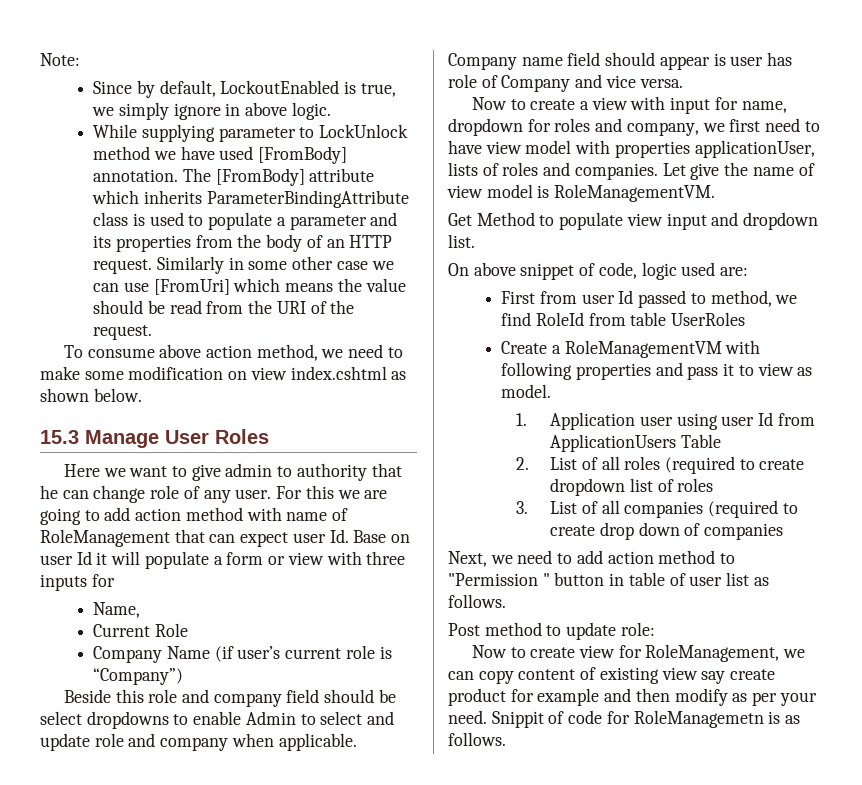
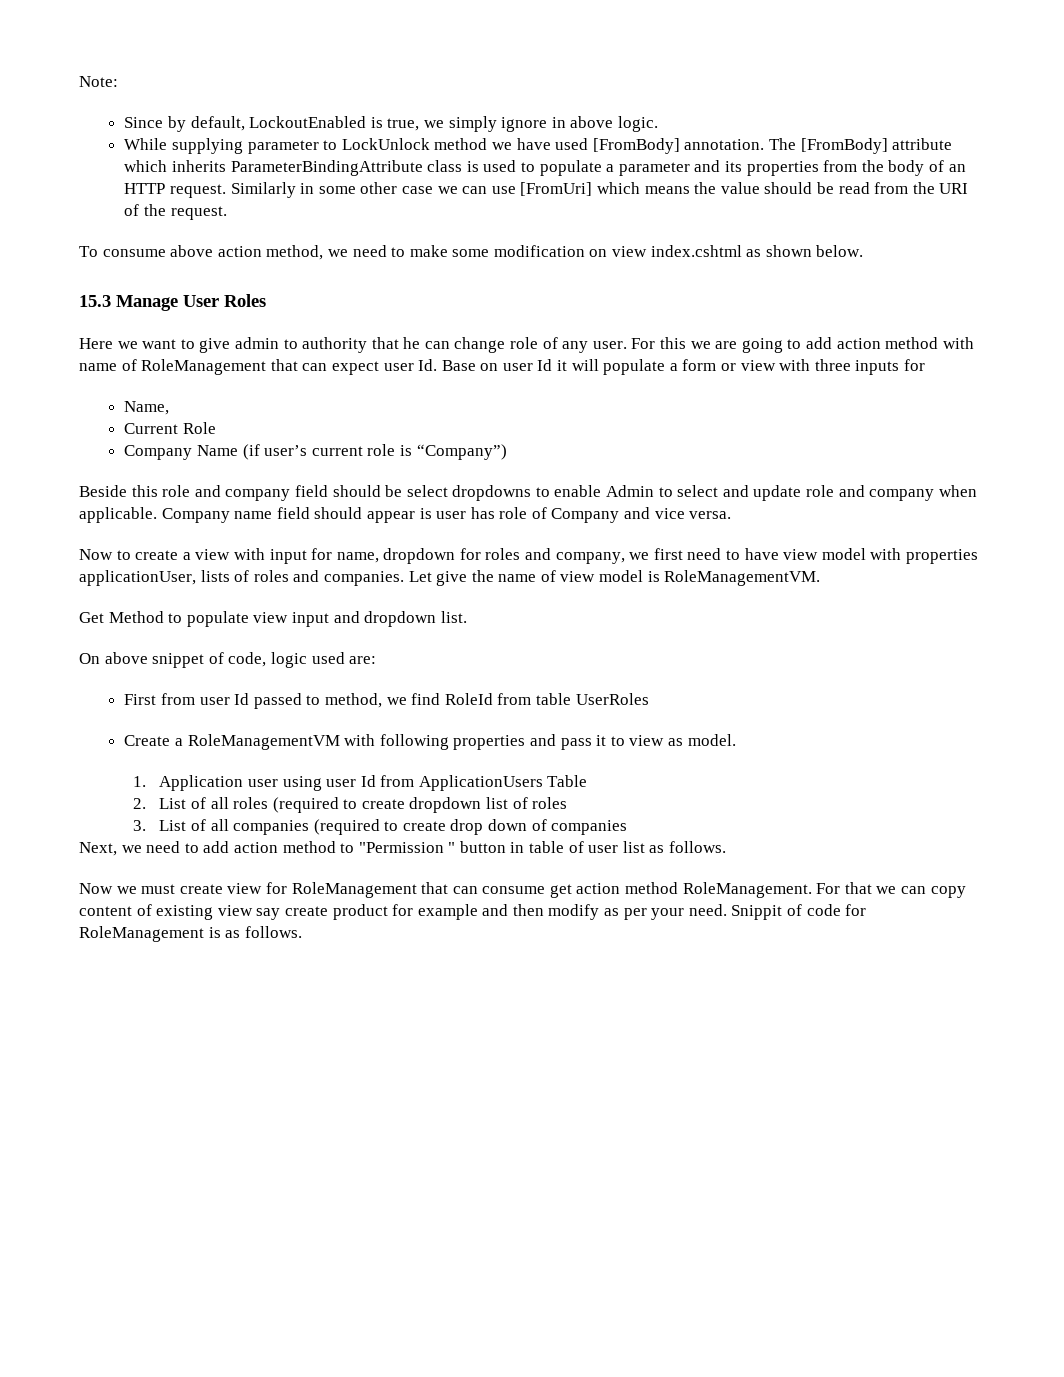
- Post method to update role:
- Now to create view for RoleManagement, we can copy content of existing view say create product for example and then modify as per your need.
+ Now we must create view for RoleManagement that can consume get action method RoleManagement. For that we can copy content of existing view say create product for example and then modify as per your need.
- Snippit of code for RoleManagemetn is as follows.
+ Snippit of code for RoleManagement is as follows.

